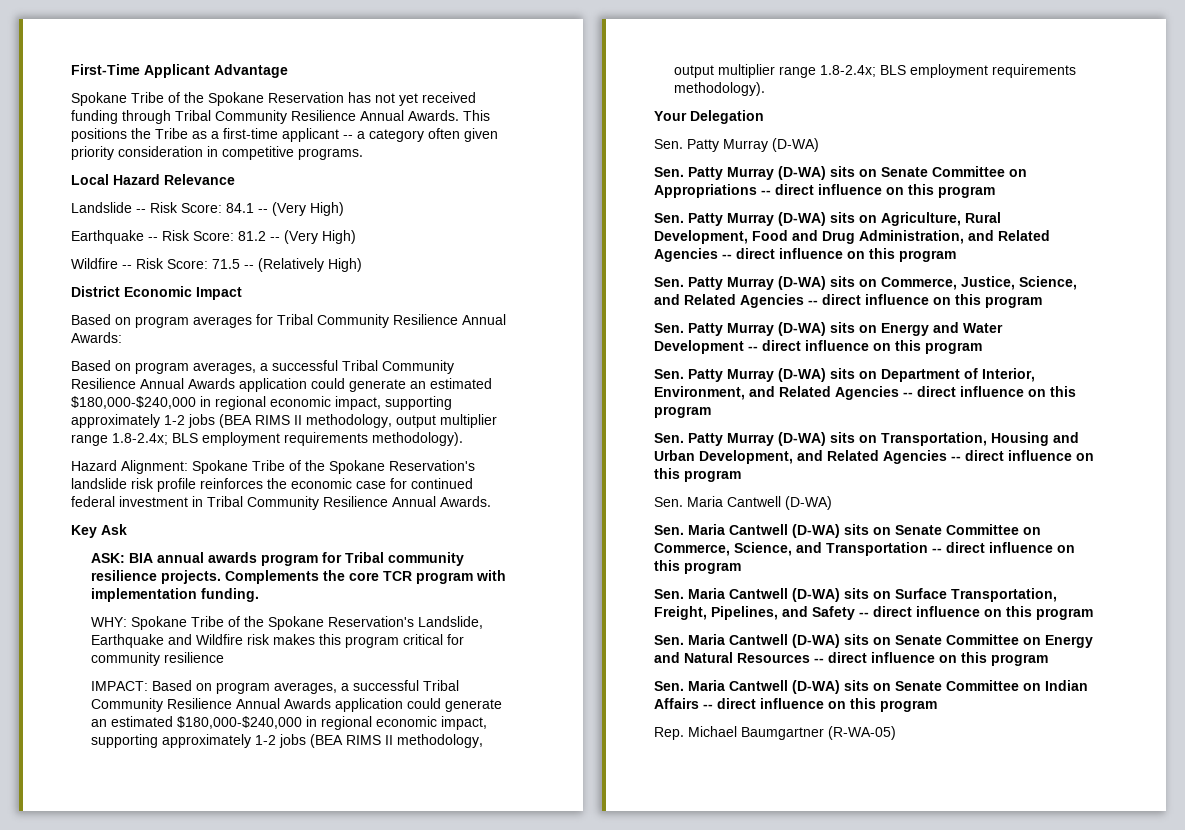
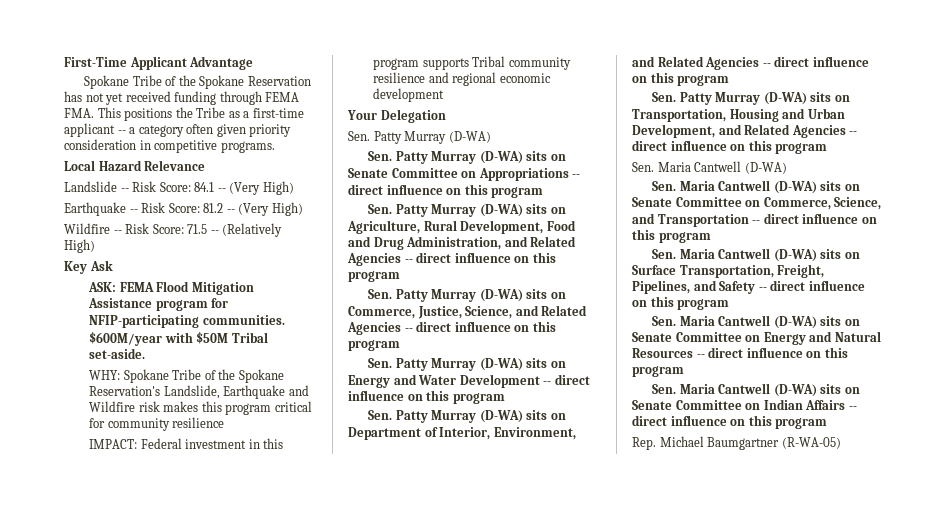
- Spokane Tribe of the Spokane Reservation has not yet received funding through Tribal Community Resilience Annual Awards. This positions the Tribe as a first-time applicant -- a category often given priority consideration in competitive programs.
+ Spokane Tribe of the Spokane Reservation has not yet received funding through FEMA FMA. This positions the Tribe as a first-time applicant -- a category often given priority consideration in competitive programs.
- District Economic Impact
- Based on program averages for Tribal Community Resilience Annual Awards:
- Based on program averages, a successful Tribal Community Resilience Annual Awards application could generate an estimated $180,000-$240,000 in regional economic impact, supporting approximately 1-2 jobs (BEA RIMS II methodology, output multiplier range 1.8-2.4x; BLS employment requirements methodology).
- Hazard Alignment: Spokane Tribe of the Spokane Reservation's landslide risk profile reinforces the economic case for continued federal investment in Tribal Community Resilience Annual Awards.
  Key Ask
- ASK: BIA annual awards program for Tribal community resilience projects. Complements the core TCR program with implementation funding.
+ ASK: FEMA Flood Mitigation Assistance program for NFIP-participating communities. $600M/year with $50M Tribal set-aside.
- IMPACT: Based on program averages, a successful Tribal Community Resilience Annual Awards application could generate an estimated $180,000-$240,000 in regional economic impact, supporting approximately 1-2 jobs (BEA RIMS II methodology, output multiplier range 1.8-2.4x; BLS employment requirements methodology).
+ IMPACT: Federal investment in this program supports Tribal community resilience and regional economic development

